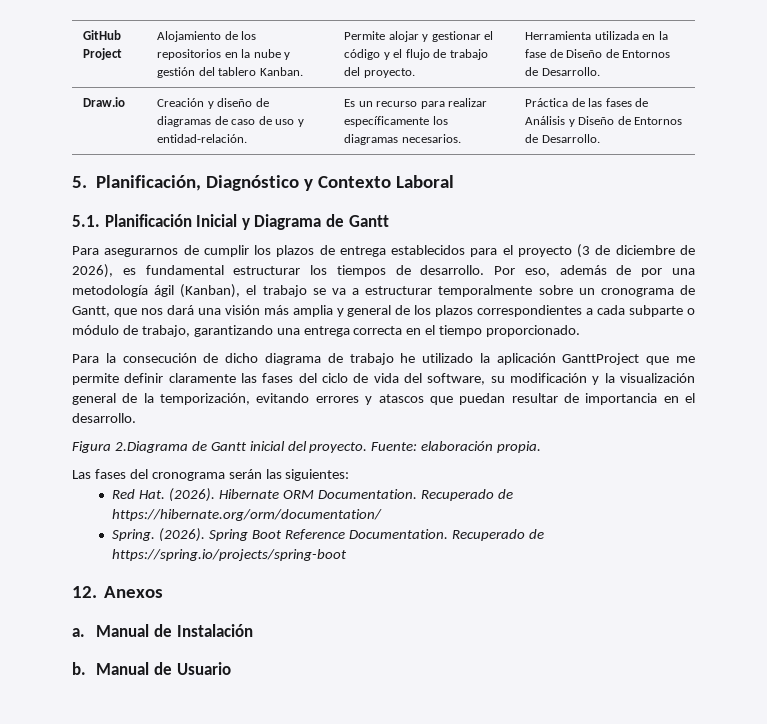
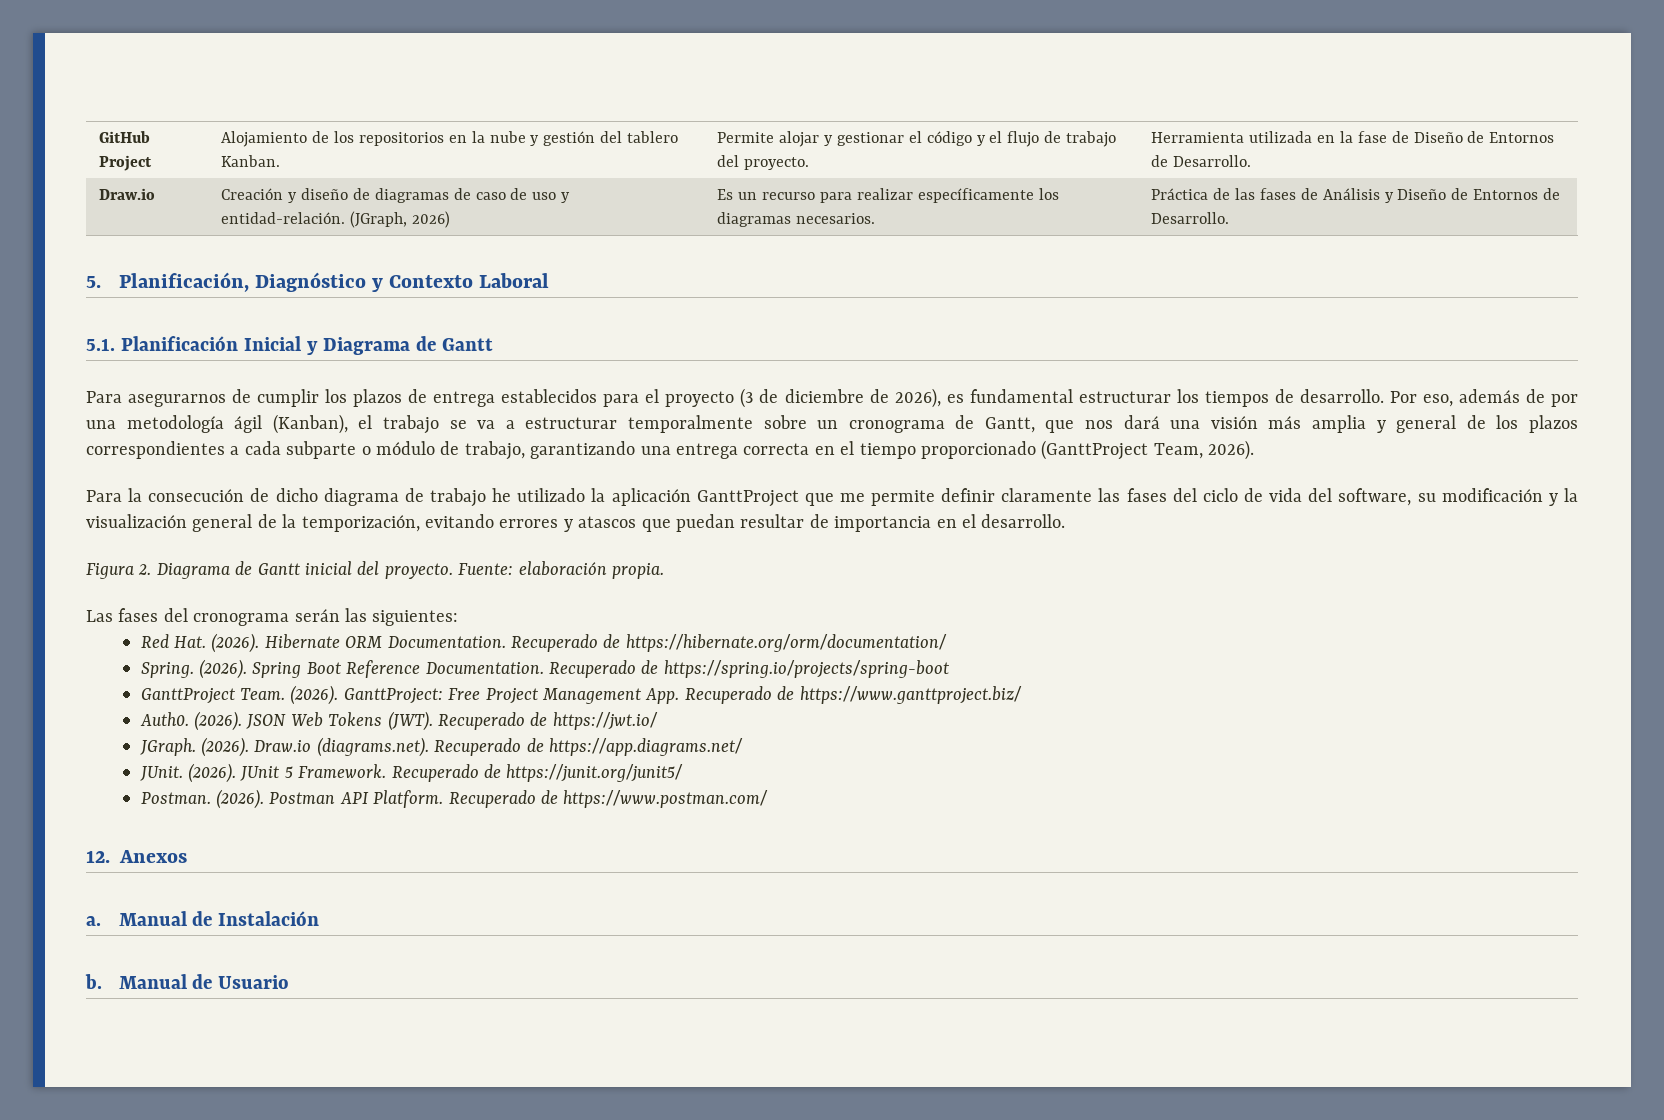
- Draw.io | Creación y diseño de diagramas de caso de uso y entidad-relación. | Es un recurso para realizar específicamente los diagramas necesarios. | Práctica de las fases de Análisis y Diseño de Entornos de Desarrollo.
+ Draw.io | Creación y diseño de diagramas de caso de uso y entidad-relación. (JGraph, 2026) | Es un recurso para realizar específicamente los diagramas necesarios. | Práctica de las fases de Análisis y Diseño de Entornos de Desarrollo.
- Por eso, además de por una metodología ágil (Kanban), el trabajo se va a estructurar temporalmente sobre un cronograma de Gantt, que nos dará una visión más amplia y general de los plazos correspondientes a cada subparte o módulo de trabajo, garantizando una entrega correcta en el tiempo proporcionado.
+ Por eso, además de por una metodología ágil (Kanban), el trabajo se va a estructurar temporalmente sobre un cronograma de Gantt, que nos dará una visión más amplia y general de los plazos correspondientes a cada subparte o módulo de trabajo, garantizando una entrega correcta en el tiempo proporcionado (GanttProject Team, 2026).
- Figura 2.Diagrama de Gantt inicial del proyecto.
+ Figura 2. Diagrama de Gantt inicial del proyecto.
+ GanttProject Team. (2026). GanttProject: Free Project Management App. Recuperado de https://www.ganttproject.biz/
+ Auth0. (2026). JSON Web Tokens (JWT). Recuperado de https://jwt.io/
+ JGraph. (2026). Draw.io (diagrams.net). Recuperado de https://app.diagrams.net/
+ JUnit. (2026). JUnit 5 Framework. Recuperado de https://junit.org/junit5/
+ Postman. (2026). Postman API Platform. Recuperado de https://www.postman.com/

